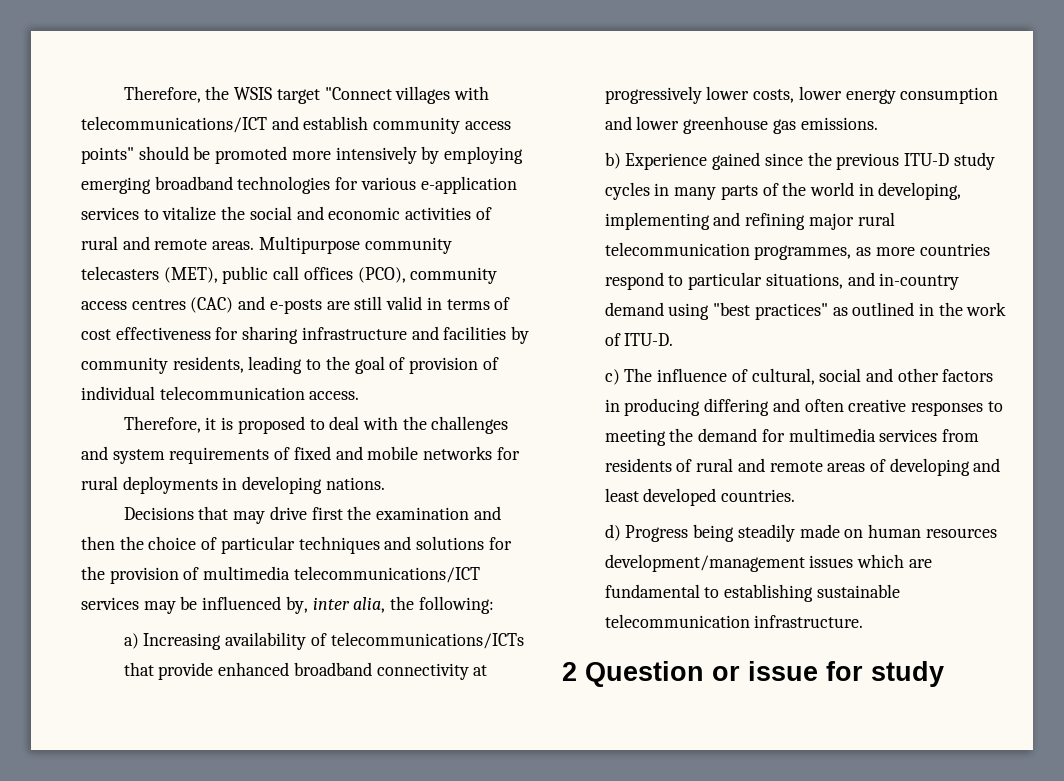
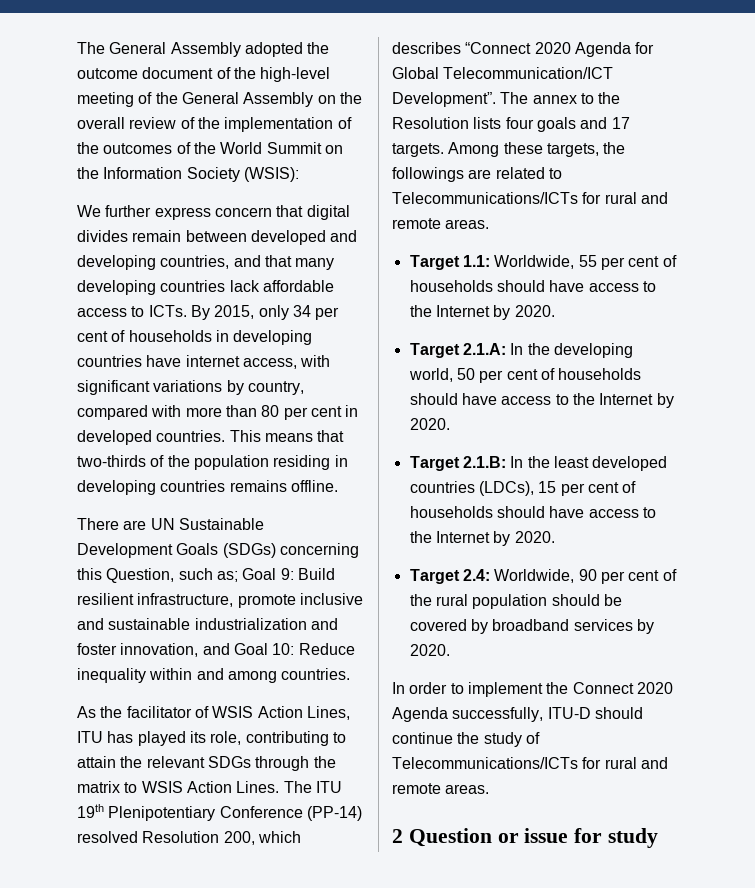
- Therefore, the WSIS target "Connect villages with telecommunications/ICT and establish community access points" should be promoted more intensively by employing emerging broadband technologies for various e-application services to vitalize the social and economic activities of rural and remote areas. Multipurpose community telecasters (MET), public call offices (PCO), community access centres (CAC) and e-posts are still valid in terms of cost effectiveness for sharing infrastructure and facilities by community residents, leading to the goal of provision of individual telecommunication access.
- Therefore, it is proposed to deal with the challenges and system requirements of fixed and mobile networks for rural deployments in developing nations.
- Decisions that may drive first the examination and then the choice of particular techniques and solutions for the provision of multimedia telecommunications/ICT services may be influenced by, inter alia, the following:
- a) Increasing availability of telecommunications/ICTs that provide enhanced broadband connectivity at progressively lower costs, lower energy consumption and lower greenhouse gas emissions.
- b) Experience gained since the previous ITU-D study cycles in many parts of the world in developing, implementing and refining major rural telecommunication programmes, as more countries respond to particular situations, and in-country demand using "best practices" as outlined in the work of ITU-D.
- c) The influence of cultural, social and other factors in producing differing and often creative responses to meeting the demand for multimedia services from residents of rural and remote areas of developing and least developed countries.
- d) Progress being steadily made on human resources development/management issues which are fundamental to establishing sustainable telecommunication infrastructure.
+ The General Assembly adopted the outcome document of the high-level meeting of the General Assembly on the overall review of the implementation of the outcomes of the World Summit on the Information Society (WSIS):
+ We further express concern that digital divides remain between developed and developing countries, and that many developing countries lack affordable access to ICTs. By 2015, only 34 per cent of households in developing countries have internet access, with significant variations by country, compared with more than 80 per cent in developed countries. This means that two-thirds of the population residing in developing countries remains offline.
+ There are UN Sustainable Development Goals (SDGs) concerning this Question, such as; Goal 9: Build resilient infrastructure, promote inclusive and sustainable industrialization and foster innovation, and Goal 10: Reduce inequality within and among countries.
+ As the facilitator of WSIS Action Lines, ITU has played its role, contributing to attain the relevant SDGs through the matrix to WSIS Action Lines. The ITU 19th Plenipotentiary Conference (PP-14) resolved Resolution 200, which describes “Connect 2020 Agenda for Global Telecommunication/ICT Development”. The annex to the Resolution lists four goals and 17 targets. Among these targets, the followings are related to Telecommunications/ICTs for rural and remote areas.
+ Target 1.1: Worldwide, 55 per cent of households should have access to the Internet by 2020.
+ Target 2.1.A: In the developing world, 50 per cent of households should have access to the Internet by 2020.
+ Target 2.1.B: In the least developed countries (LDCs), 15 per cent of households should have access to the Internet by 2020.
+ Target 2.4: Worldwide, 90 per cent of the rural population should be covered by broadband services by 2020.
+ In order to implement the Connect 2020 Agenda successfully, ITU-D should continue the study of Telecommunications/ICTs for rural and remote areas.

